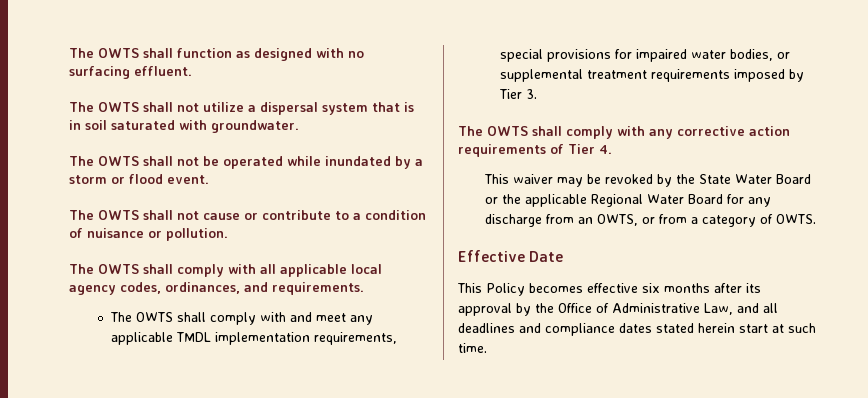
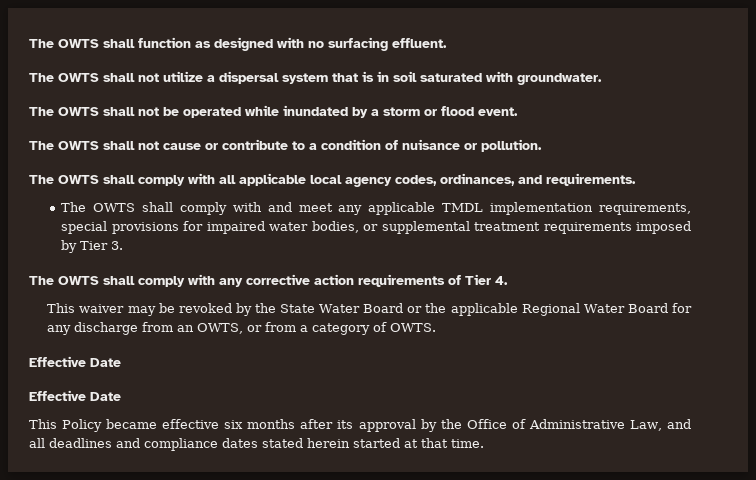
  This waiver may be revoked by the State Water Board or the applicable Regional Water Board for any discharge from an OWTS, or from a category of OWTS.
+ Effective Date
- This Policy becomes effective six months after its approval by the Office of Administrative Law, and all deadlines and compliance dates stated herein start at such time.
+ This Policy became effective six months after its approval by the Office of Administrative Law, and all deadlines and compliance dates stated herein started at that time.

